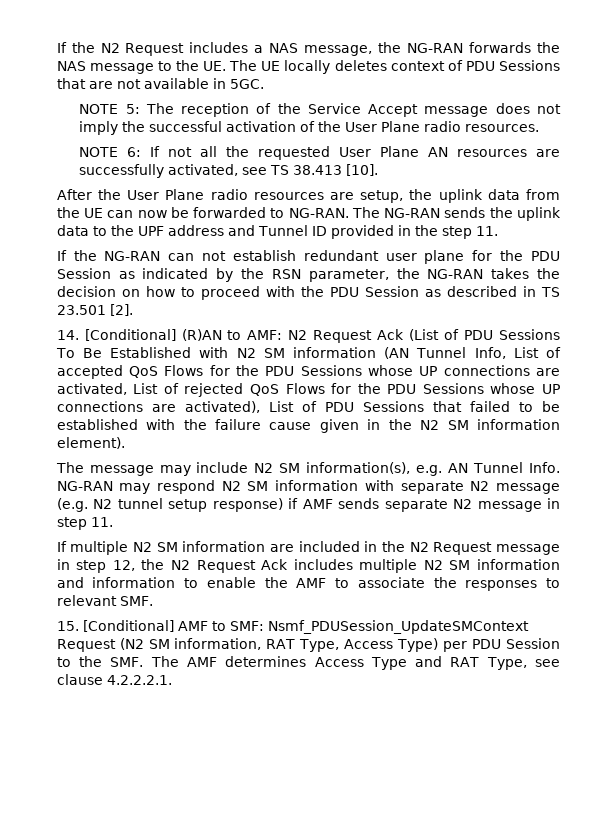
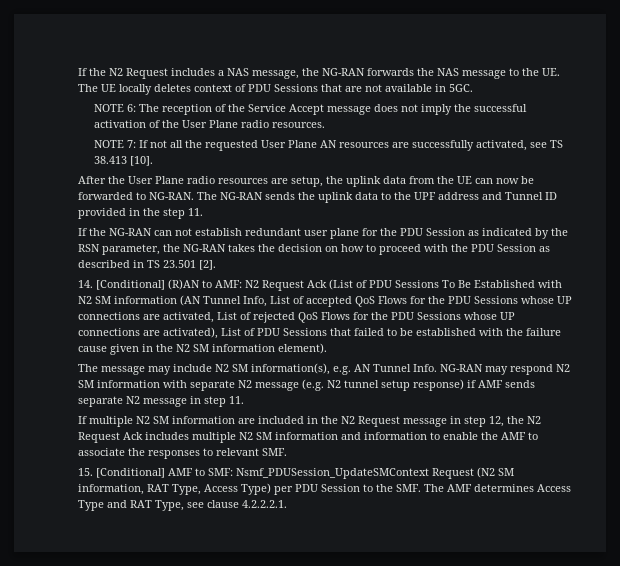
- NOTE 5: The reception of the Service Accept message does not imply the successful activation of the User Plane radio resources.
+ NOTE 6: The reception of the Service Accept message does not imply the successful activation of the User Plane radio resources.
- NOTE 6: If not all the requested User Plane AN resources are successfully activated, see TS 38.413 [10].
+ NOTE 7: If not all the requested User Plane AN resources are successfully activated, see TS 38.413 [10].

